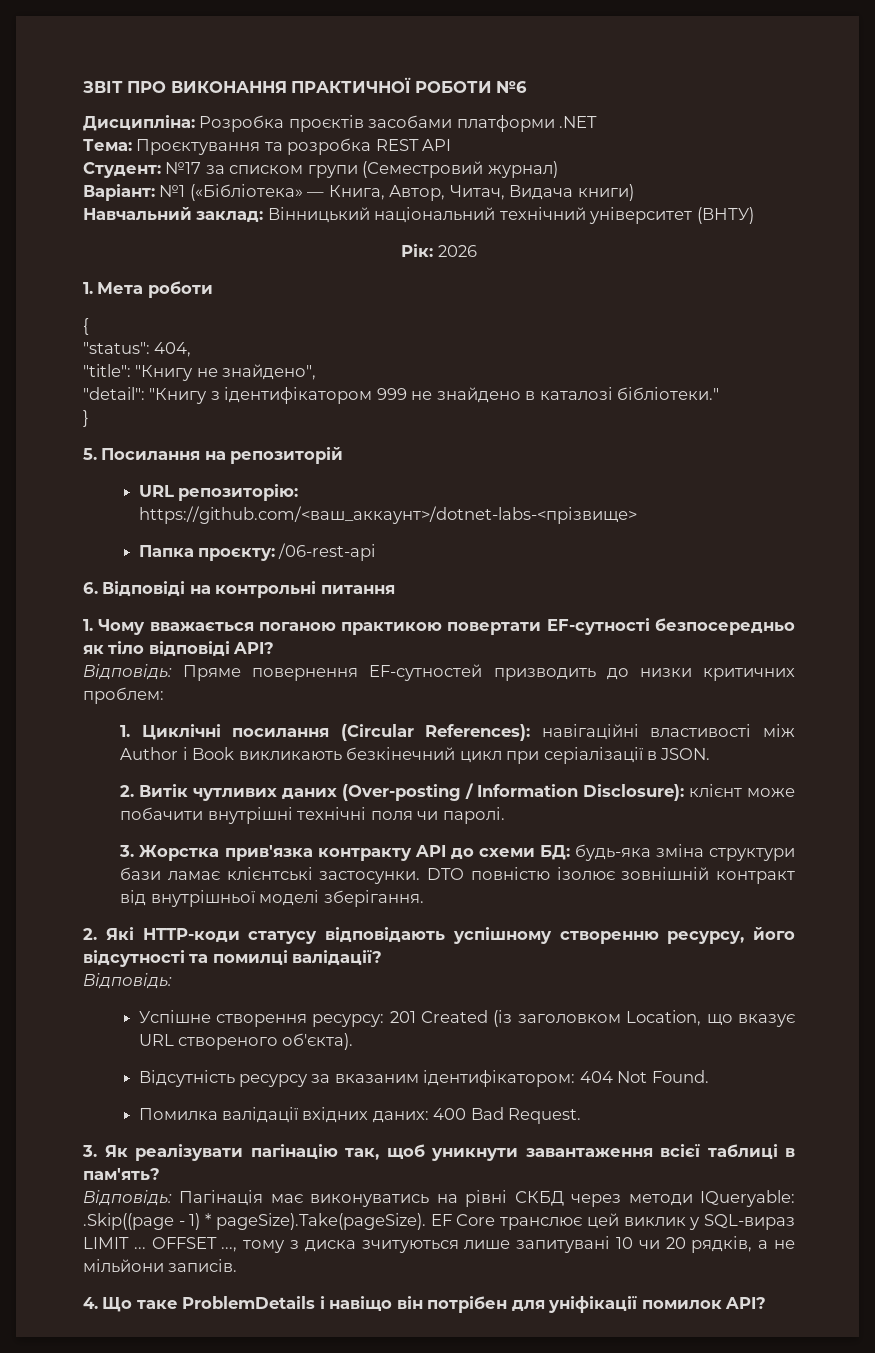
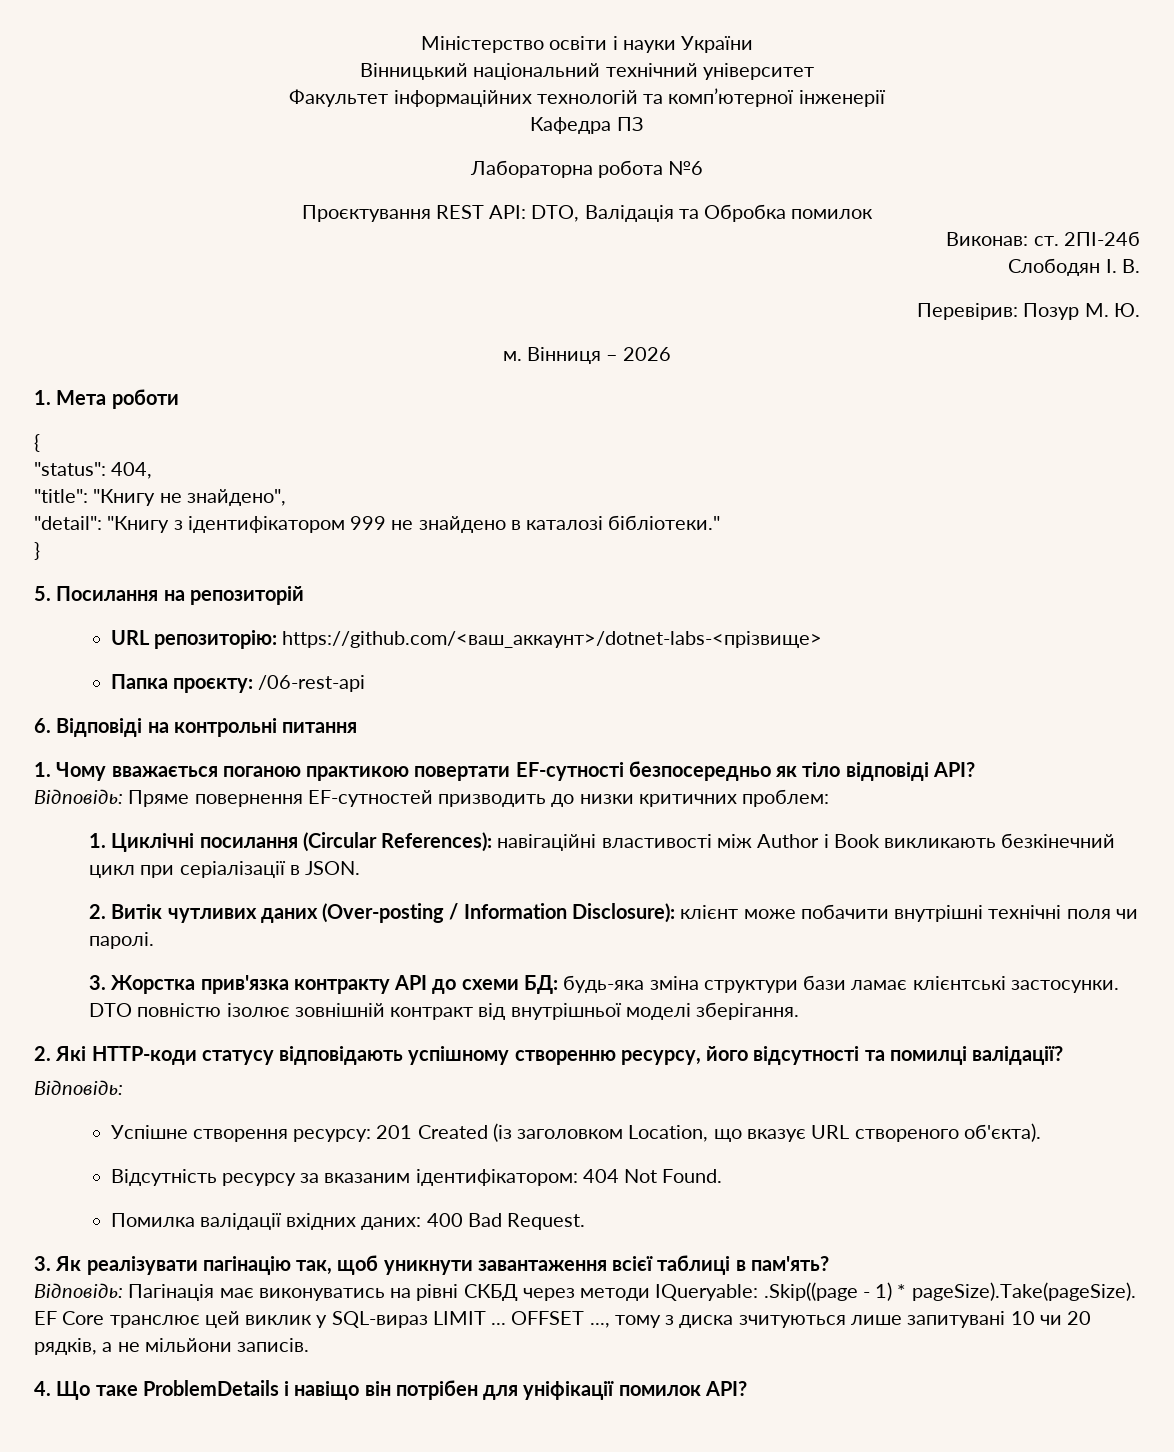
- ЗВІТ ПРО ВИКОНАННЯ ПРАКТИЧНОЇ РОБОТИ №6
- Дисципліна: Розробка проєктів засобами платформи .NET
- Тема: Проєктування та розробка REST API
- Студент: №17 за списком групи (Семестровий журнал)
- Варіант: №1 («Бібліотека» — Книга, Автор, Читач, Видача книги)
- Навчальний заклад: Вінницький національний технічний університет (ВНТУ)
- Рік: 2026
+ Міністерство освіти і науки України
+ Вінницький національний технічний університет
+ Факультет інформаційних технологій та комп’ютерної інженерії
+ Кафедра ПЗ
+ Лабораторна робота №6
+ Проєктування REST API: DTO, Валідація та Обробка помилок
+ Виконав: ст. 2ПІ-24б
+ Слободян І. В.
+ Перевірив: Позур М. Ю.
+ м. Вінниця – 2026

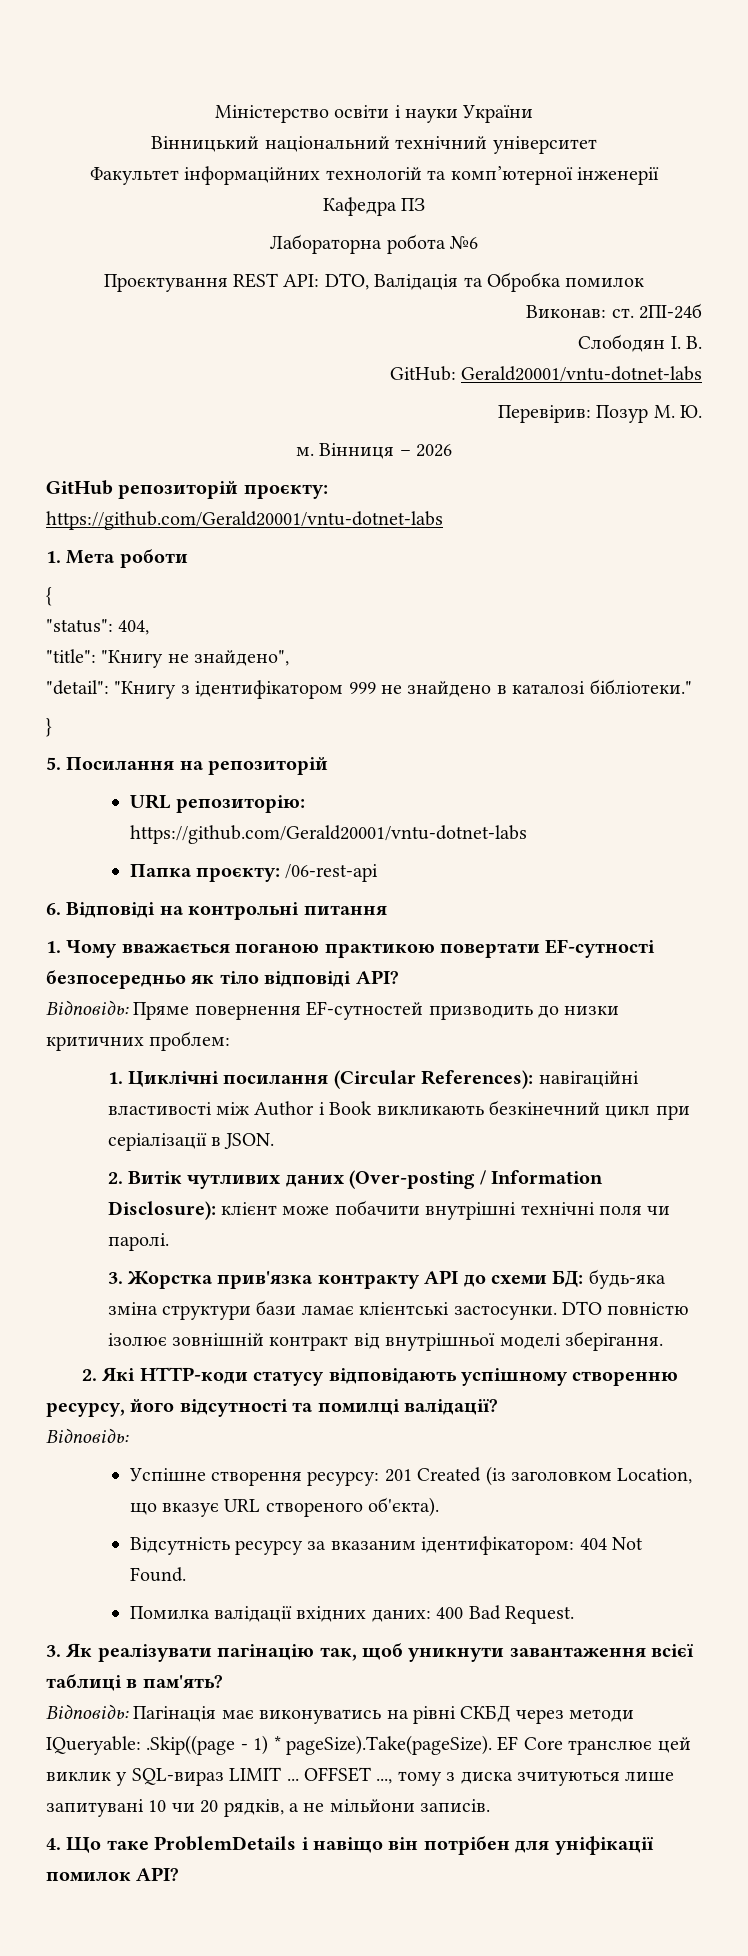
+ GitHub: Gerald20001/vntu-dotnet-labs
+ GitHub репозиторій проєкту: https://github.com/Gerald20001/vntu-dotnet-labs
- URL репозиторію: https://github.com/<ваш_аккаунт>/dotnet-labs-<прізвище>
+ URL репозиторію: https://github.com/Gerald20001/vntu-dotnet-labs

